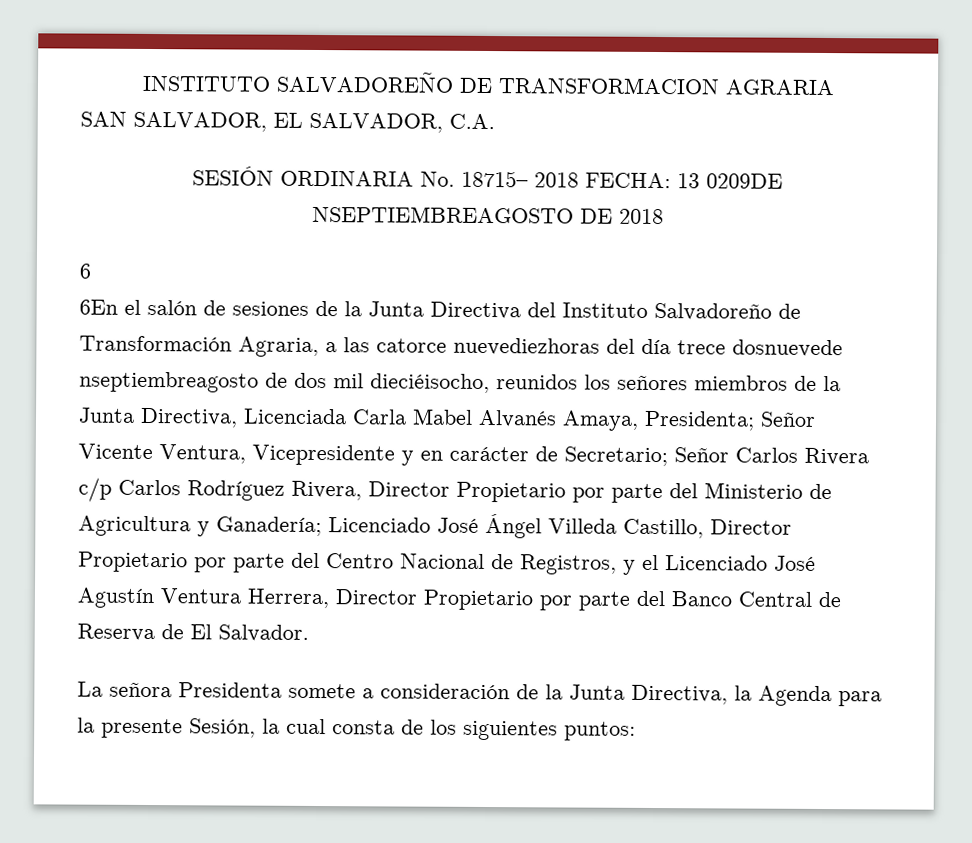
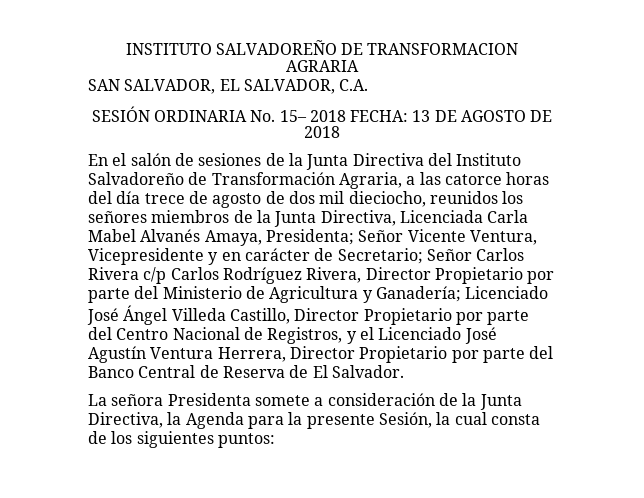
- SESIÓN ORDINARIA No. 18715– 2018 FECHA: 13 0209DE NSEPTIEMBREAGOSTO DE 2018
+ SESIÓN ORDINARIA No. 15– 2018 FECHA: 13 DE AGOSTO DE 2018
- 6
- 6En el salón de sesiones de la Junta Directiva del Instituto Salvadoreño de Transformación Agraria, a las catorce nuevediezhoras del día trece dosnuevede nseptiembreagosto de dos mil dieciéisocho, reunidos los señores miembros de la Junta Directiva, Licenciada Carla Mabel Alvanés Amaya, Presidenta;
+ En el salón de sesiones de la Junta Directiva del Instituto Salvadoreño de Transformación Agraria, a las catorce horas del día trece de agosto de dos mil dieciocho, reunidos los señores miembros de la Junta Directiva, Licenciada Carla Mabel Alvanés Amaya, Presidenta;

